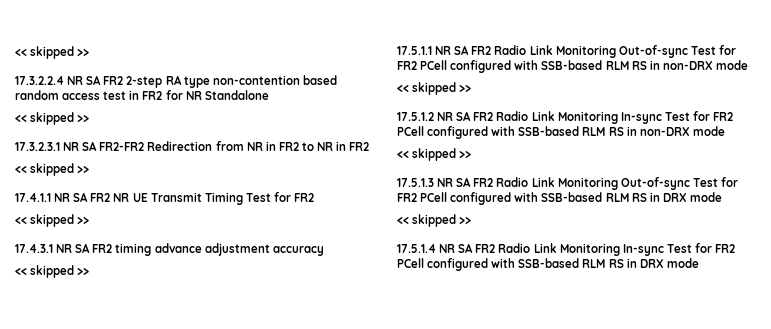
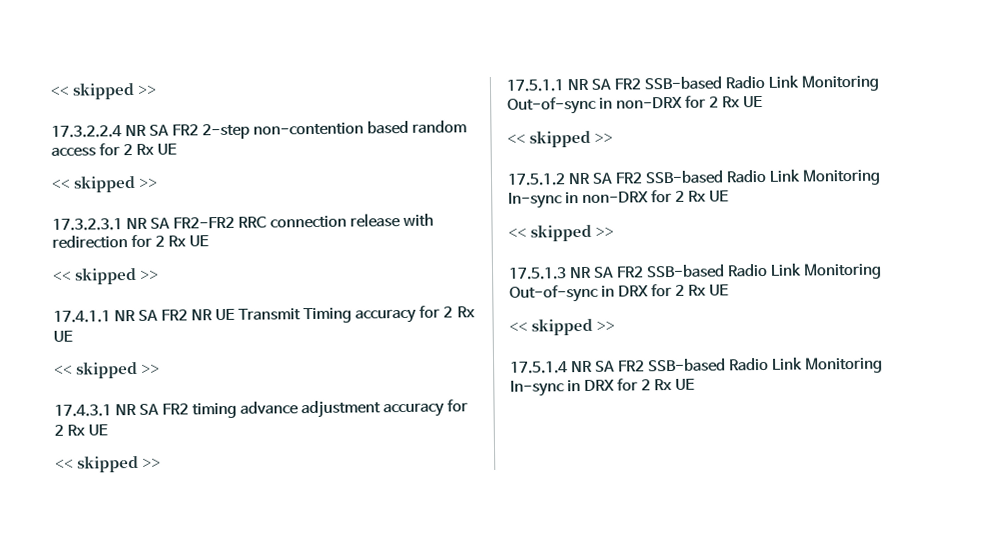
- 17.3.2.2.4 NR SA FR2 2-step RA type non-contention based random access test in FR2 for NR Standalone
+ 17.3.2.2.4 NR SA FR2 2-step non-contention based random access for 2 Rx UE
- 17.3.2.3.1 NR SA FR2-FR2 Redirection from NR in FR2 to NR in FR2
+ 17.3.2.3.1 NR SA FR2-FR2 RRC connection release with redirection for 2 Rx UE
- 17.4.1.1 NR SA FR2 NR UE Transmit Timing Test for FR2
+ 17.4.1.1 NR SA FR2 NR UE Transmit Timing accuracy for 2 Rx UE
- 17.4.3.1 NR SA FR2 timing advance adjustment accuracy
+ 17.4.3.1 NR SA FR2 timing advance adjustment accuracy for 2 Rx UE
- 17.5.1.1 NR SA FR2 Radio Link Monitoring Out-of-sync Test for FR2 PCell configured with SSB-based RLM RS in non-DRX mode
+ 17.5.1.1 NR SA FR2 SSB-based Radio Link Monitoring Out-of-sync in non-DRX for 2 Rx UE
- 17.5.1.2 NR SA FR2 Radio Link Monitoring In-sync Test for FR2 PCell configured with SSB-based RLM RS in non-DRX mode
+ 17.5.1.2 NR SA FR2 SSB-based Radio Link Monitoring In-sync in non-DRX for 2 Rx UE
- 17.5.1.3 NR SA FR2 Radio Link Monitoring Out-of-sync Test for FR2 PCell configured with SSB-based RLM RS in DRX mode
+ 17.5.1.3 NR SA FR2 SSB-based Radio Link Monitoring Out-of-sync in DRX for 2 Rx UE
- 17.5.1.4 NR SA FR2 Radio Link Monitoring In-sync Test for FR2 PCell configured with SSB-based RLM RS in DRX mode
+ 17.5.1.4 NR SA FR2 SSB-based Radio Link Monitoring In-sync in DRX for 2 Rx UE

